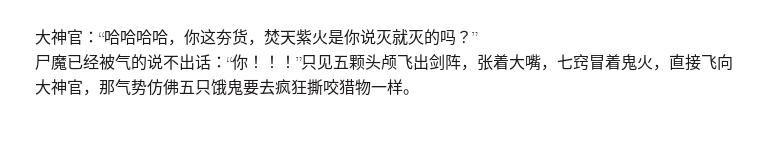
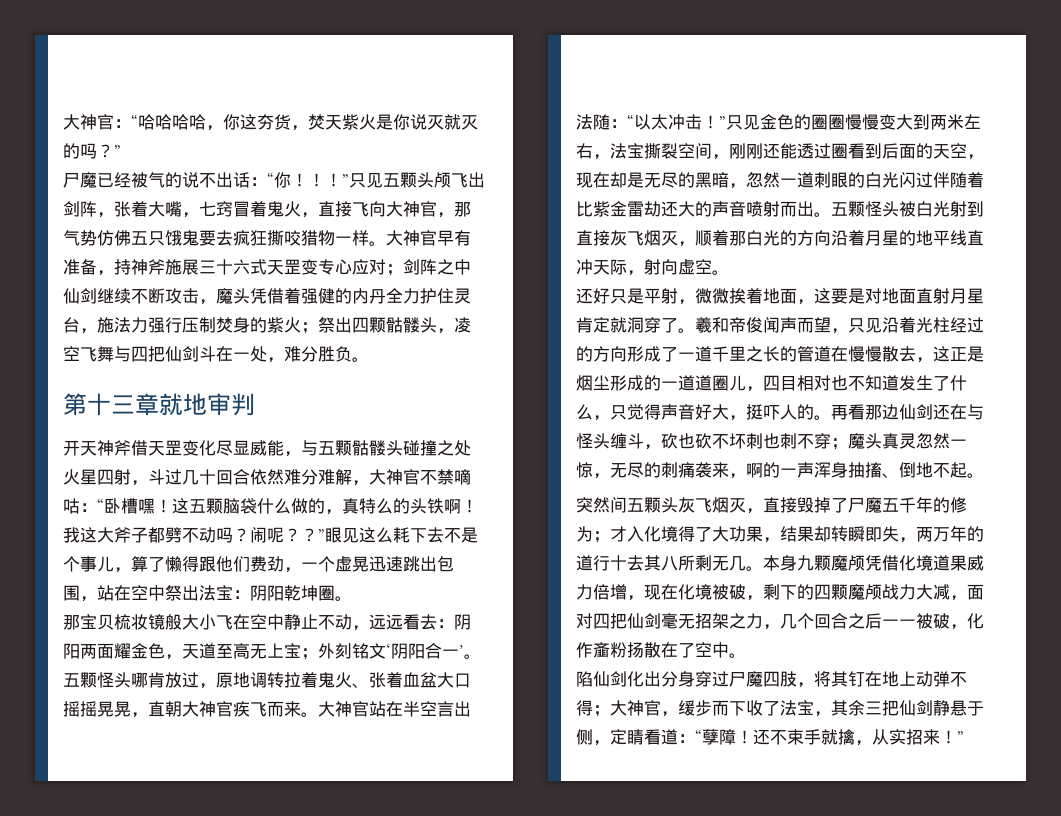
+ 大神官早有准备，持神斧施展三十六式天罡变专心应对；剑阵之中仙剑继续不断攻击，魔头凭借着强健的内丹全力护住灵台，施法力强行压制焚身的紫火；祭出四颗骷髅头，凌空飞舞与四把仙剑斗在一处，难分胜负。
+ 第十三章就地审判
+ 开天神斧借天罡变化尽显威能，与五颗骷髅头碰撞之处火星四射，斗过几十回合依然难分难解，大神官不禁嘀咕：“卧槽嘿！这五颗脑袋什么做的，真特么的头铁啊！我这大斧子都劈不动吗？闹呢？？”眼见这么耗下去不是个事儿，算了懒得跟他们费劲，一个虚晃迅速跳出包围，站在空中祭出法宝：阴阳乾坤圈。
+ 那宝贝梳妆镜般大小飞在空中静止不动，远远看去：阴阳两面耀金色，天道至高无上宝；外刻铭文‘阴阳合一’。五颗怪头哪肯放过，原地调转拉着鬼火、张着血盆大口摇摇晃晃，直朝大神官疾飞而来。大神官站在半空言出法随：“以太冲击！”只见金色的圈圈慢慢变大到两米左右，法宝撕裂空间，刚刚还能透过圈看到后面的天空，现在却是无尽的黑暗，忽然一道刺眼的白光闪过伴随着比紫金雷劫还大的声音喷射而出。五颗怪头被白光射到直接灰飞烟灭，顺着那白光的方向沿着月星的地平线直冲天际，射向虚空。
+ 还好只是平射，微微挨着地面，这要是对地面直射月星肯定就洞穿了。羲和帝俊闻声而望，只见沿着光柱经过的方向形成了一道千里之长的管道在慢慢散去，这正是烟尘形成的一道道圈儿，四目相对也不知道发生了什么，只觉得声音好大，挺吓人的。再看那边仙剑还在与怪头缠斗，砍也砍不坏刺也刺不穿；魔头真灵忽然一惊，无尽的刺痛袭来，啊的一声浑身抽搐、倒地不起。
+ 突然间五颗头灰飞烟灭，直接毁掉了尸魔五千年的修为；才入化境得了大功果，结果却转瞬即失，两万年的道行十去其八所剩无几。本身九颗魔颅凭借化境道果威力倍增，现在化境被破，剩下的四颗魔颅战力大减，面对四把仙剑毫无招架之力，几个回合之后一一被破，化作齑粉扬散在了空中。
+ 陷仙剑化出分身穿过尸魔四肢，将其钉在地上动弹不得；大神官，缓步而下收了法宝，其余三把仙剑静悬于侧，定睛看道：“孽障！还不束手就擒，从实招来！”

